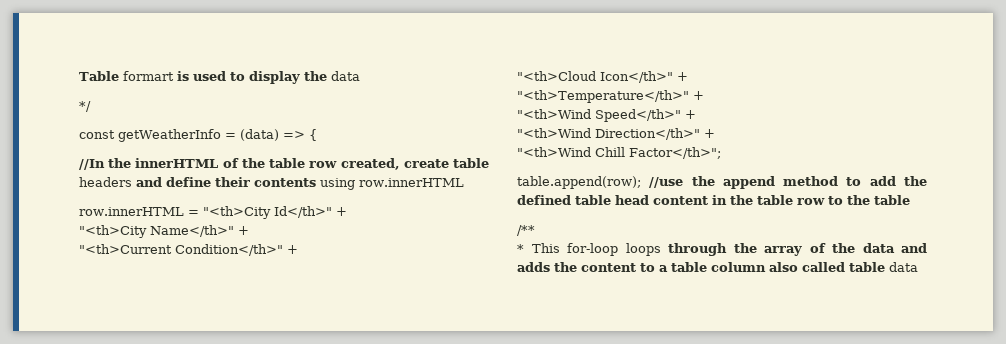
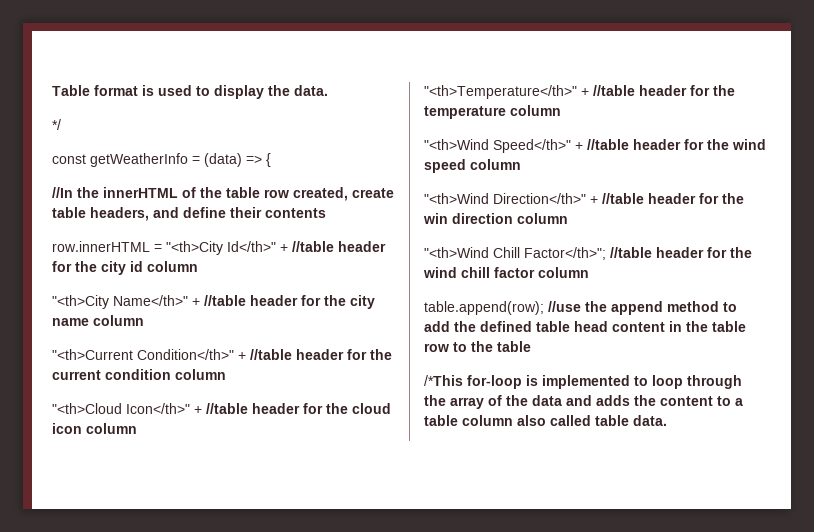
- Table formart is used to display the data
+ Table format is used to display the data.
- //In the innerHTML of the table row created, create table headers and define their contents using row.innerHTML
+ //In the innerHTML of the table row created, create table headers, and define their contents
- row.innerHTML = "<th>City Id</th>" +
- "<th>City Name</th>" +
- "<th>Current Condition</th>" +
- "<th>Cloud Icon</th>" +
- "<th>Temperature</th>" +
- "<th>Wind Speed</th>" +
- "<th>Wind Direction</th>" +
- "<th>Wind Chill Factor</th>";
+ row.innerHTML = "<th>City Id</th>" + //table header for the city id column
+ "<th>City Name</th>" + //table header for the city name column
+ "<th>Current Condition</th>" + //table header for the current condition column
+ "<th>Cloud Icon</th>" + //table header for the cloud icon column
+ "<th>Temperature</th>" + //table header for the temperature column
+ "<th>Wind Speed</th>" + //table header for the wind speed column
+ "<th>Wind Direction</th>" + //table header for the win direction column
+ "<th>Wind Chill Factor</th>"; //table header for the wind chill factor column
- /**
- * This for-loop loops through the array of the data and adds the content to a table column also called table data
+ /*This for-loop is implemented to loop through the array of the data and adds the content to a table column also called table data.

